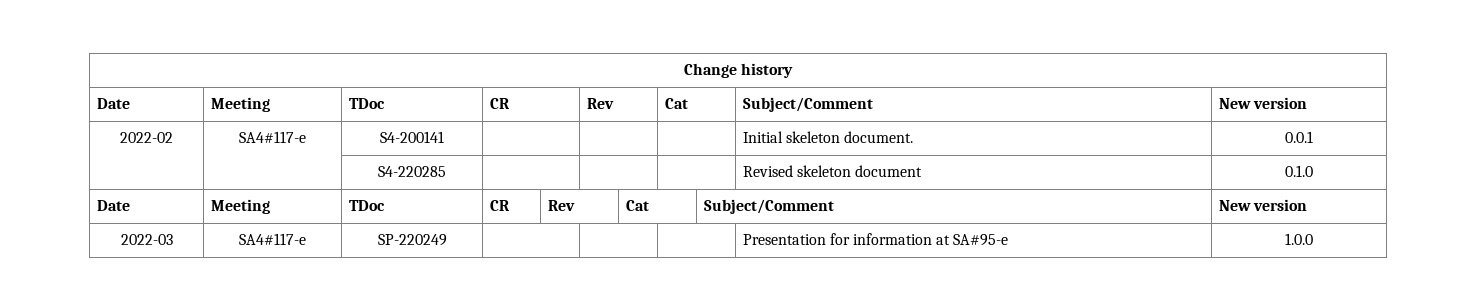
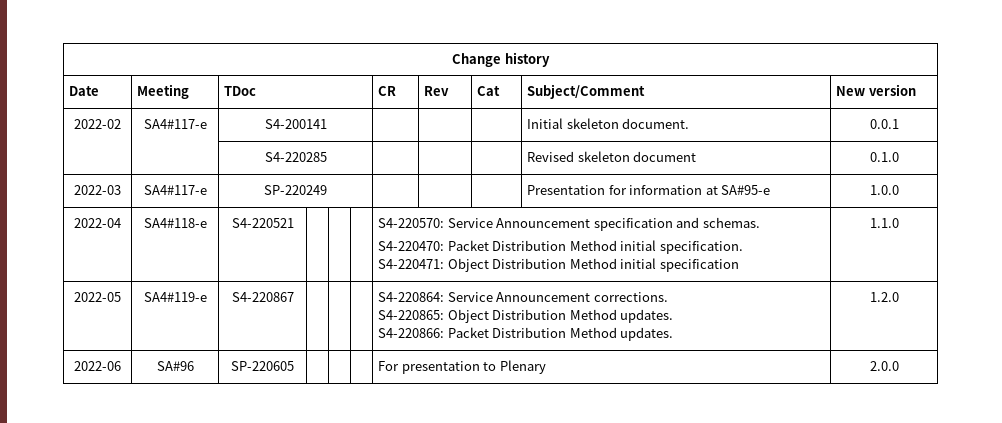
  | | S4-220285 | | | | Revised skeleton document | 0.1.0
- Date | Meeting | TDoc | CR | Rev | Cat | Subject/Comment | New version
+ 2022-04 | SA4#118-e | S4-220521 | | | | S4-220570: Service Announcement specification and schemas.
+ S4-220470: Packet Distribution Method initial specification.
+ S4-220471: Object Distribution Method initial specification | 1.1.0
+ 2022-05 | SA4#119-e | S4-220867 | | | | S4-220864: Service Announcement corrections.
+ S4-220865: Object Distribution Method updates.
+ S4-220866: Packet Distribution Method updates. | 1.2.0
+ 2022-06 | SA#96 | SP-220605 | | | | For presentation to Plenary | 2.0.0

